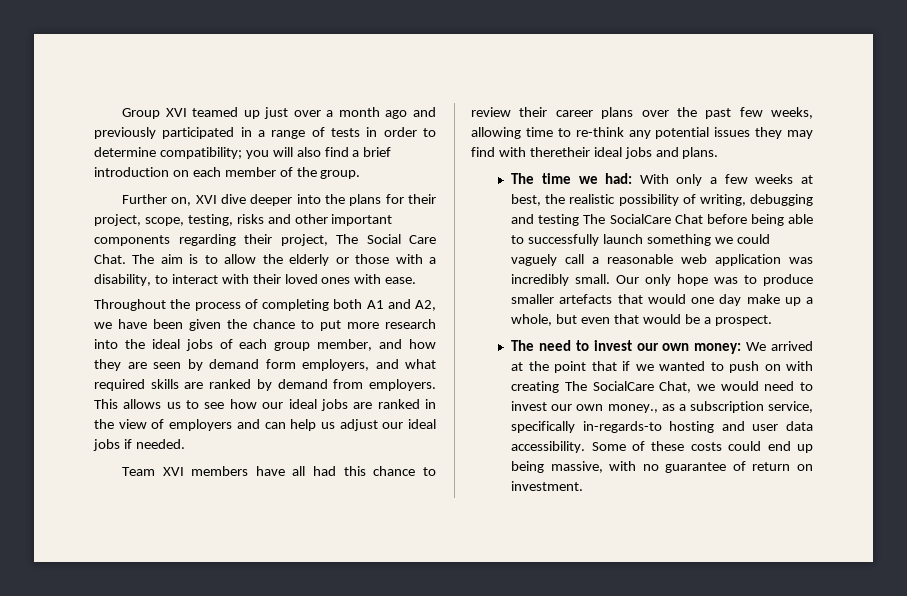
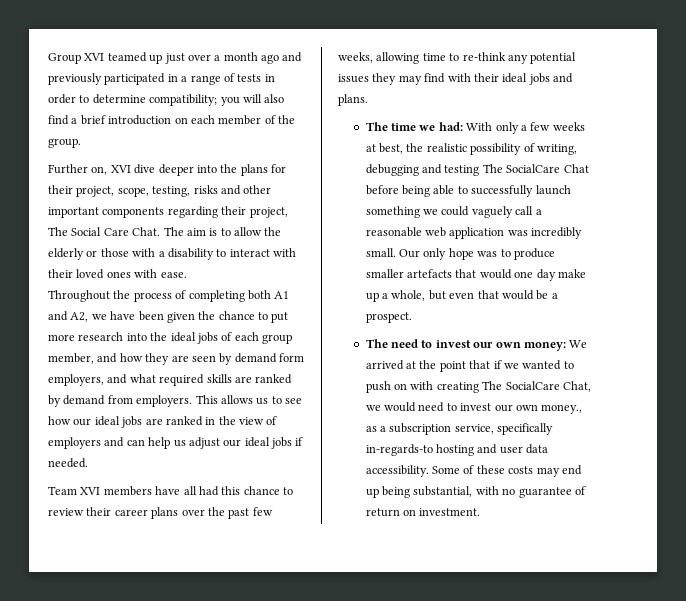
- The aim is to allow the elderly or those with a disability, to interact with their loved ones with ease.
+ The aim is to allow the elderly or those with a disability to interact with their loved ones with ease.
- Team XVI members have all had this chance to review their career plans over the past few weeks, allowing time to re-think any potential issues they may find with theretheir ideal jobs and plans.
+ Team XVI members have all had this chance to review their career plans over the past few weeks, allowing time to re-think any potential issues they may find with their ideal jobs and plans.
- Some of these costs could end up being massive, with no guarantee of return on investment.
+ Some of these costs may end up being substantial, with no guarantee of return on investment.

